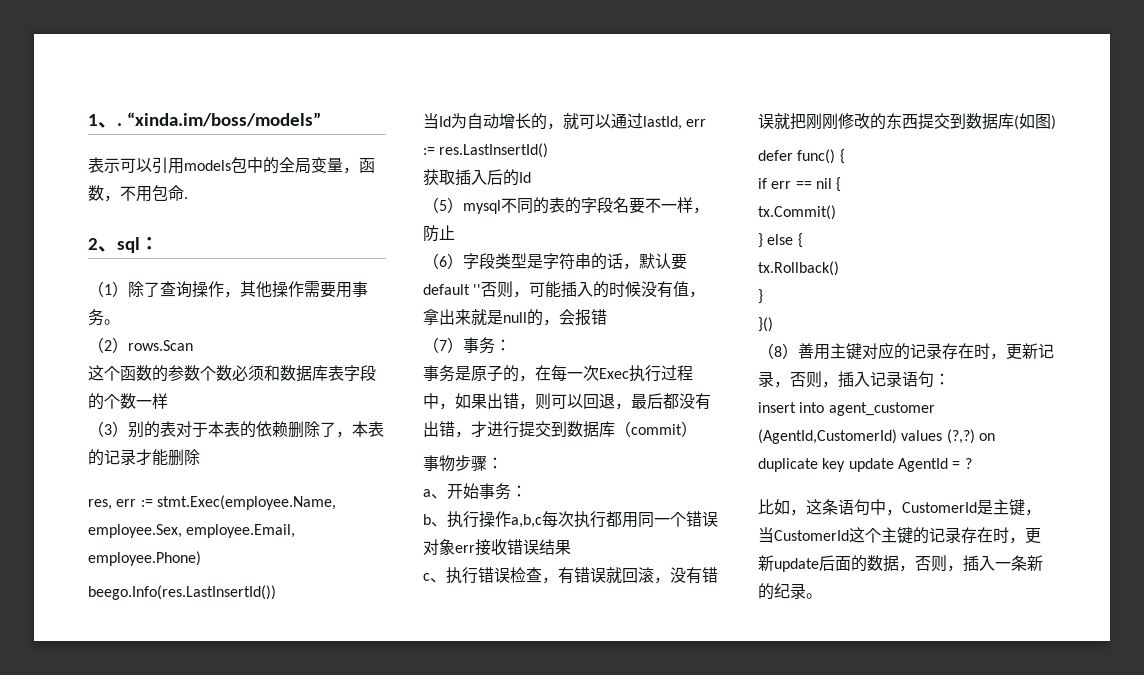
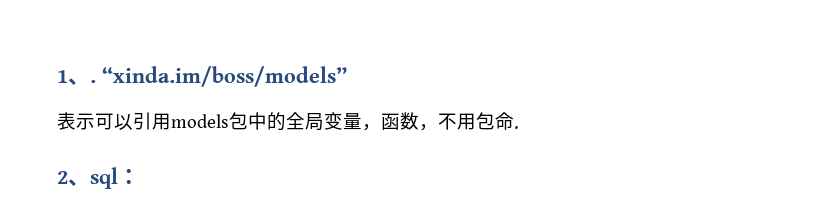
- （1）除了查询操作，其他操作需要用事务。
- （2）rows.Scan
- 这个函数的参数个数必须和数据库表字段的个数一样
- （3）别的表对于本表的依赖删除了，本表的记录才能删除
- res, err := stmt.Exec(employee.Name, employee.Sex, employee.Email, employee.Phone)
- beego.Info(res.LastInsertId())
- 当Id为自动增长的，就可以通过lastId, err := res.LastInsertId()
- 获取插入后的Id
- （5）mysql不同的表的字段名要不一样，防止
- （6）字段类型是字符串的话，默认要default ''否则，可能插入的时候没有值，拿出来就是null的，会报错
- （7）事务：
- 事务是原子的，在每一次Exec执行过程中，如果出错，则可以回退，最后都没有出错，才进行提交到数据库（commit）
- 事物步骤：
- a、开始事务：
- b、执行操作a,b,c每次执行都用同一个错误对象err接收错误结果
- c、执行错误检查，有错误就回滚，没有错误就把刚刚修改的东西提交到数据库(如图)
- defer func() {
- if err == nil {
- tx.Commit()
- } else {
- tx.Rollback()
- }
- }()
- （8）善用主键对应的记录存在时，更新记录，否则，插入记录语句：
- insert into agent_customer (AgentId,CustomerId) values (?,?) on duplicate key update AgentId = ?
- 比如，这条语句中，CustomerId是主键，当CustomerId这个主键的记录存在时，更新update后面的数据，否则，插入一条新的纪录。

